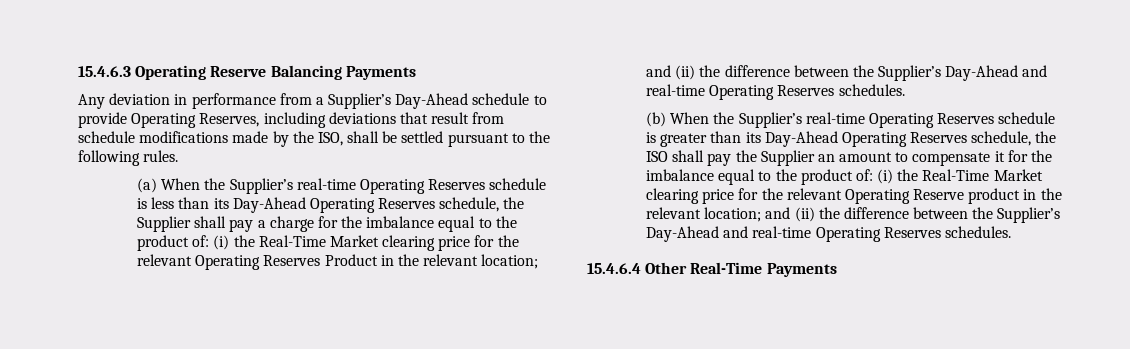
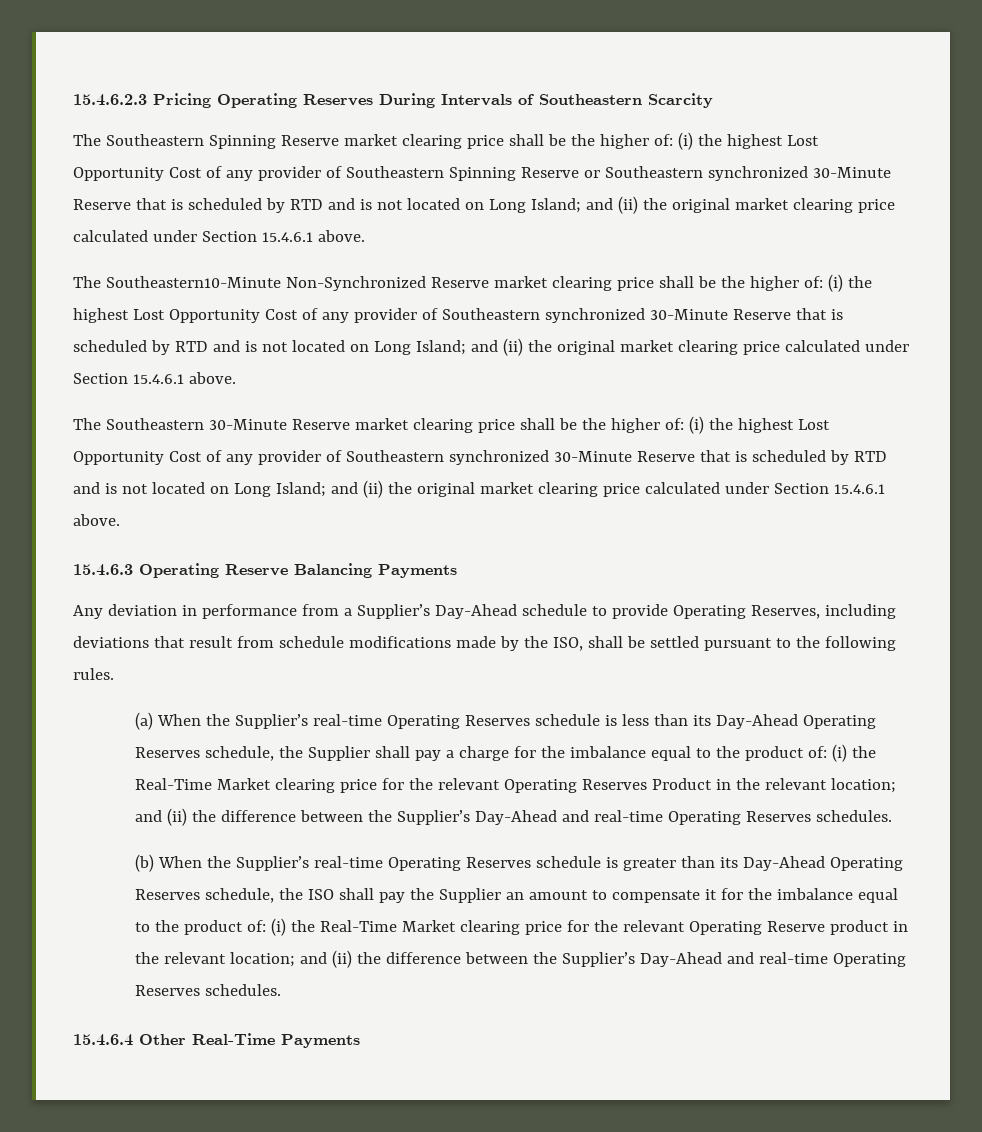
+ 15.4.6.2.3 Pricing Operating Reserves During Intervals of Southeastern Scarcity
+ The Southeastern Spinning Reserve market clearing price shall be the higher of: (i) the highest Lost Opportunity Cost of any provider of Southeastern Spinning Reserve or Southeastern synchronized 30-Minute Reserve that is scheduled by RTD and is not located on Long Island; and (ii) the original market clearing price calculated under Section 15.4.6.1 above.
+ The Southeastern10-Minute Non-Synchronized Reserve market clearing price shall be the higher of: (i) the highest Lost Opportunity Cost of any provider of Southeastern synchronized 30-Minute Reserve that is scheduled by RTD and is not located on Long Island; and (ii) the original market clearing price calculated under Section 15.4.6.1 above.
+ The Southeastern 30-Minute Reserve market clearing price shall be the higher of: (i) the highest Lost Opportunity Cost of any provider of Southeastern synchronized 30-Minute Reserve that is scheduled by RTD and is not located on Long Island; and (ii) the original market clearing price calculated under Section 15.4.6.1 above.

